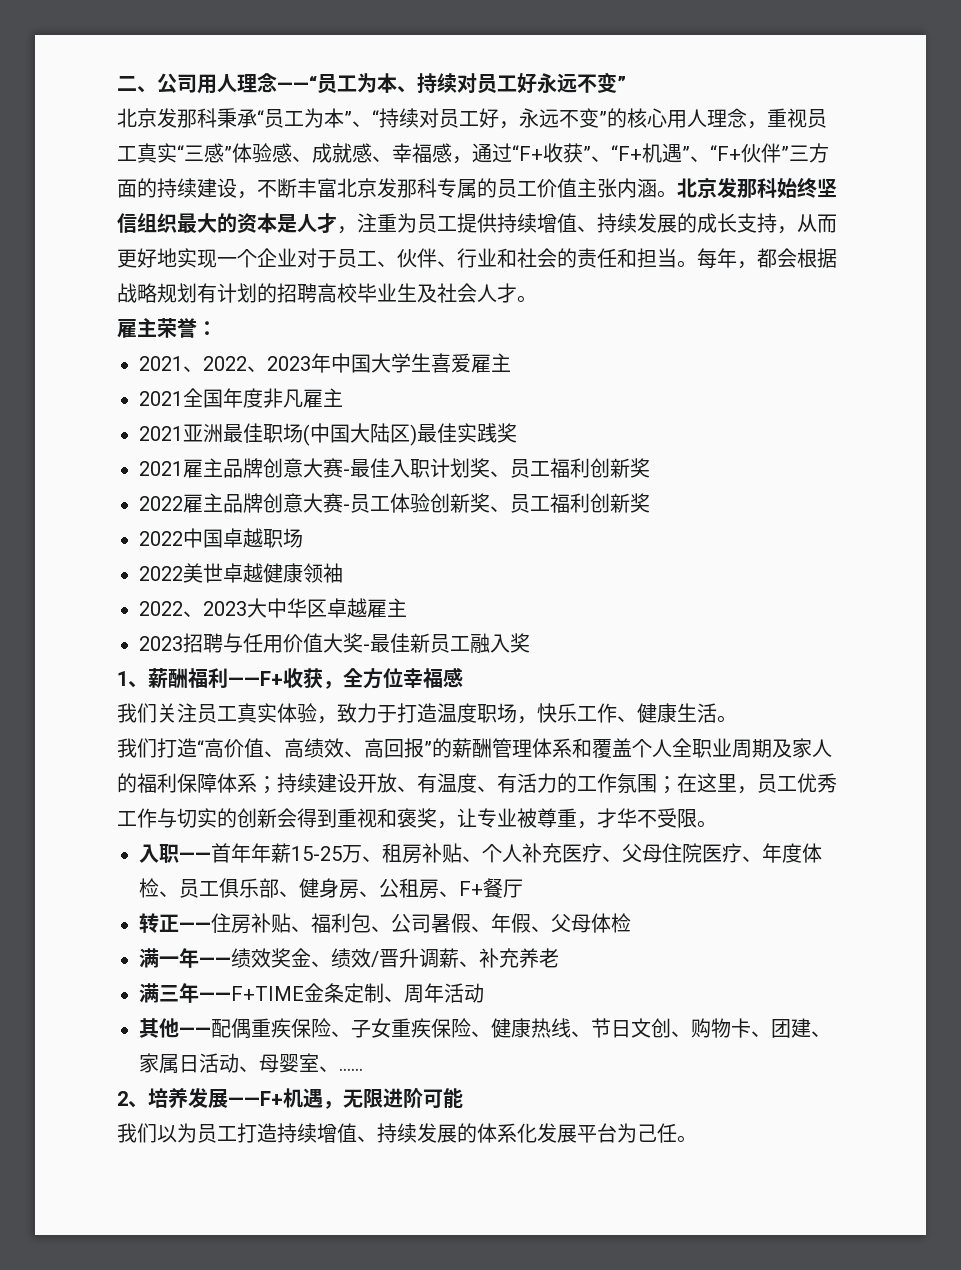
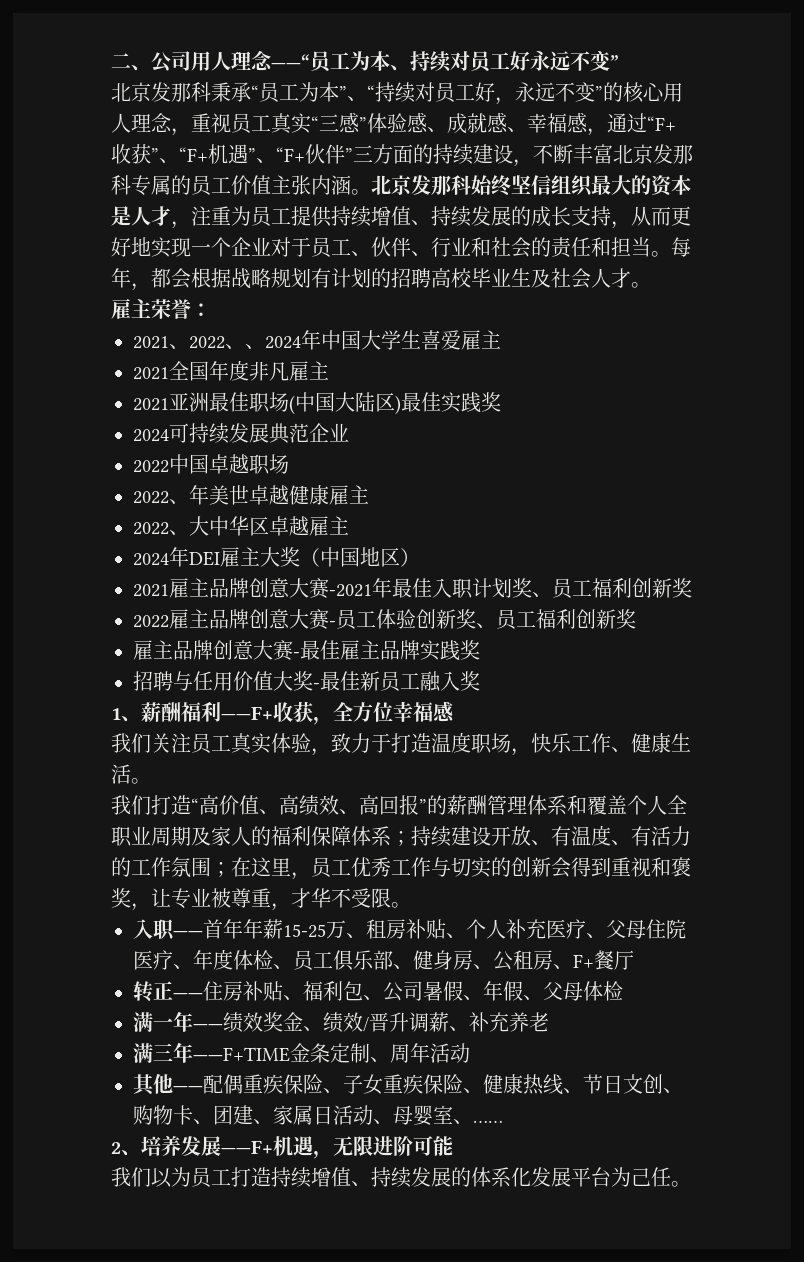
- 2021、2022、2023年中国大学生喜爱雇主
+ 2021、2022、、2024年中国大学生喜爱雇主
+ 2024可持续发展典范企业
+ 2022中国卓越职场
+ 2022、年美世卓越健康雇主
+ 2022、大中华区卓越雇主
+ 2024年DEI雇主大奖（中国地区）
- 2021雇主品牌创意大赛-最佳入职计划奖、员工福利创新奖
+ 2021雇主品牌创意大赛-2021年最佳入职计划奖、员工福利创新奖
- 2022中国卓越职场
- 2022美世卓越健康领袖
- 2022、2023大中华区卓越雇主
- 2023招聘与任用价值大奖-最佳新员工融入奖
+ 雇主品牌创意大赛-最佳雇主品牌实践奖
+ 招聘与任用价值大奖-最佳新员工融入奖

